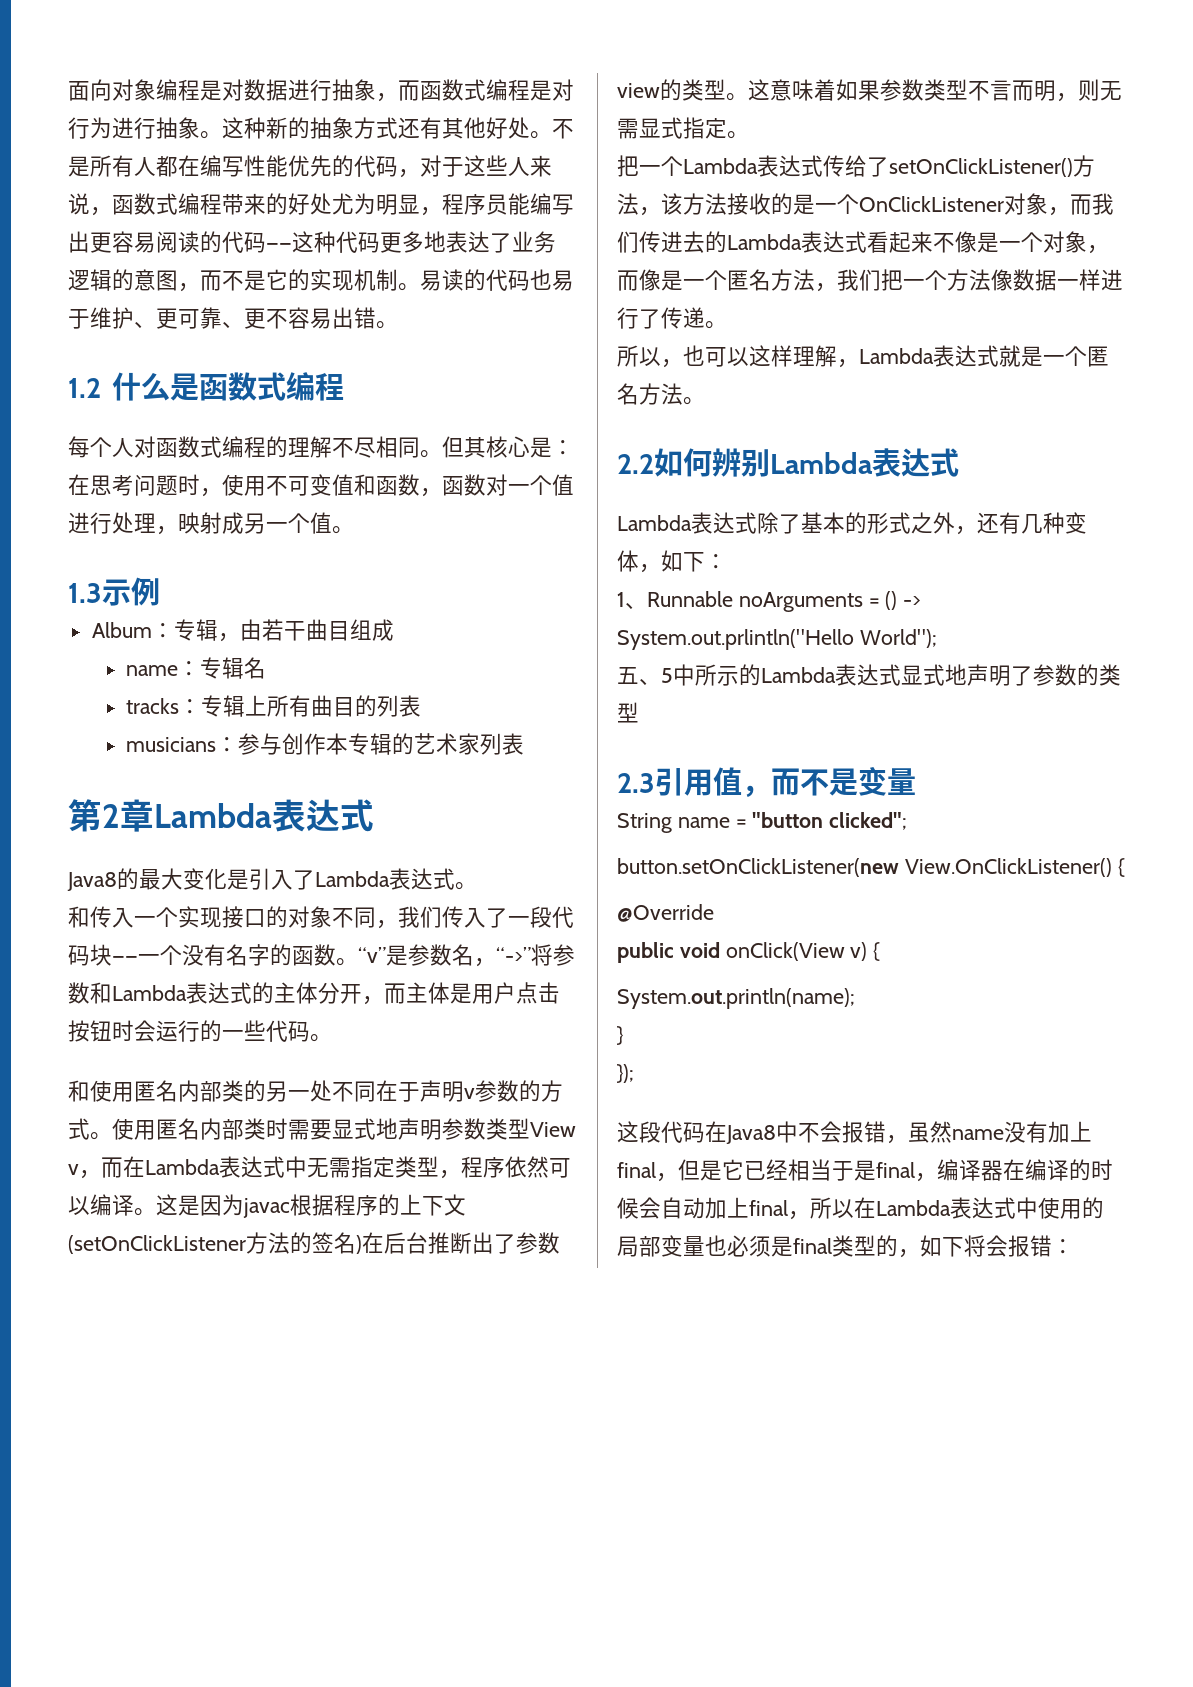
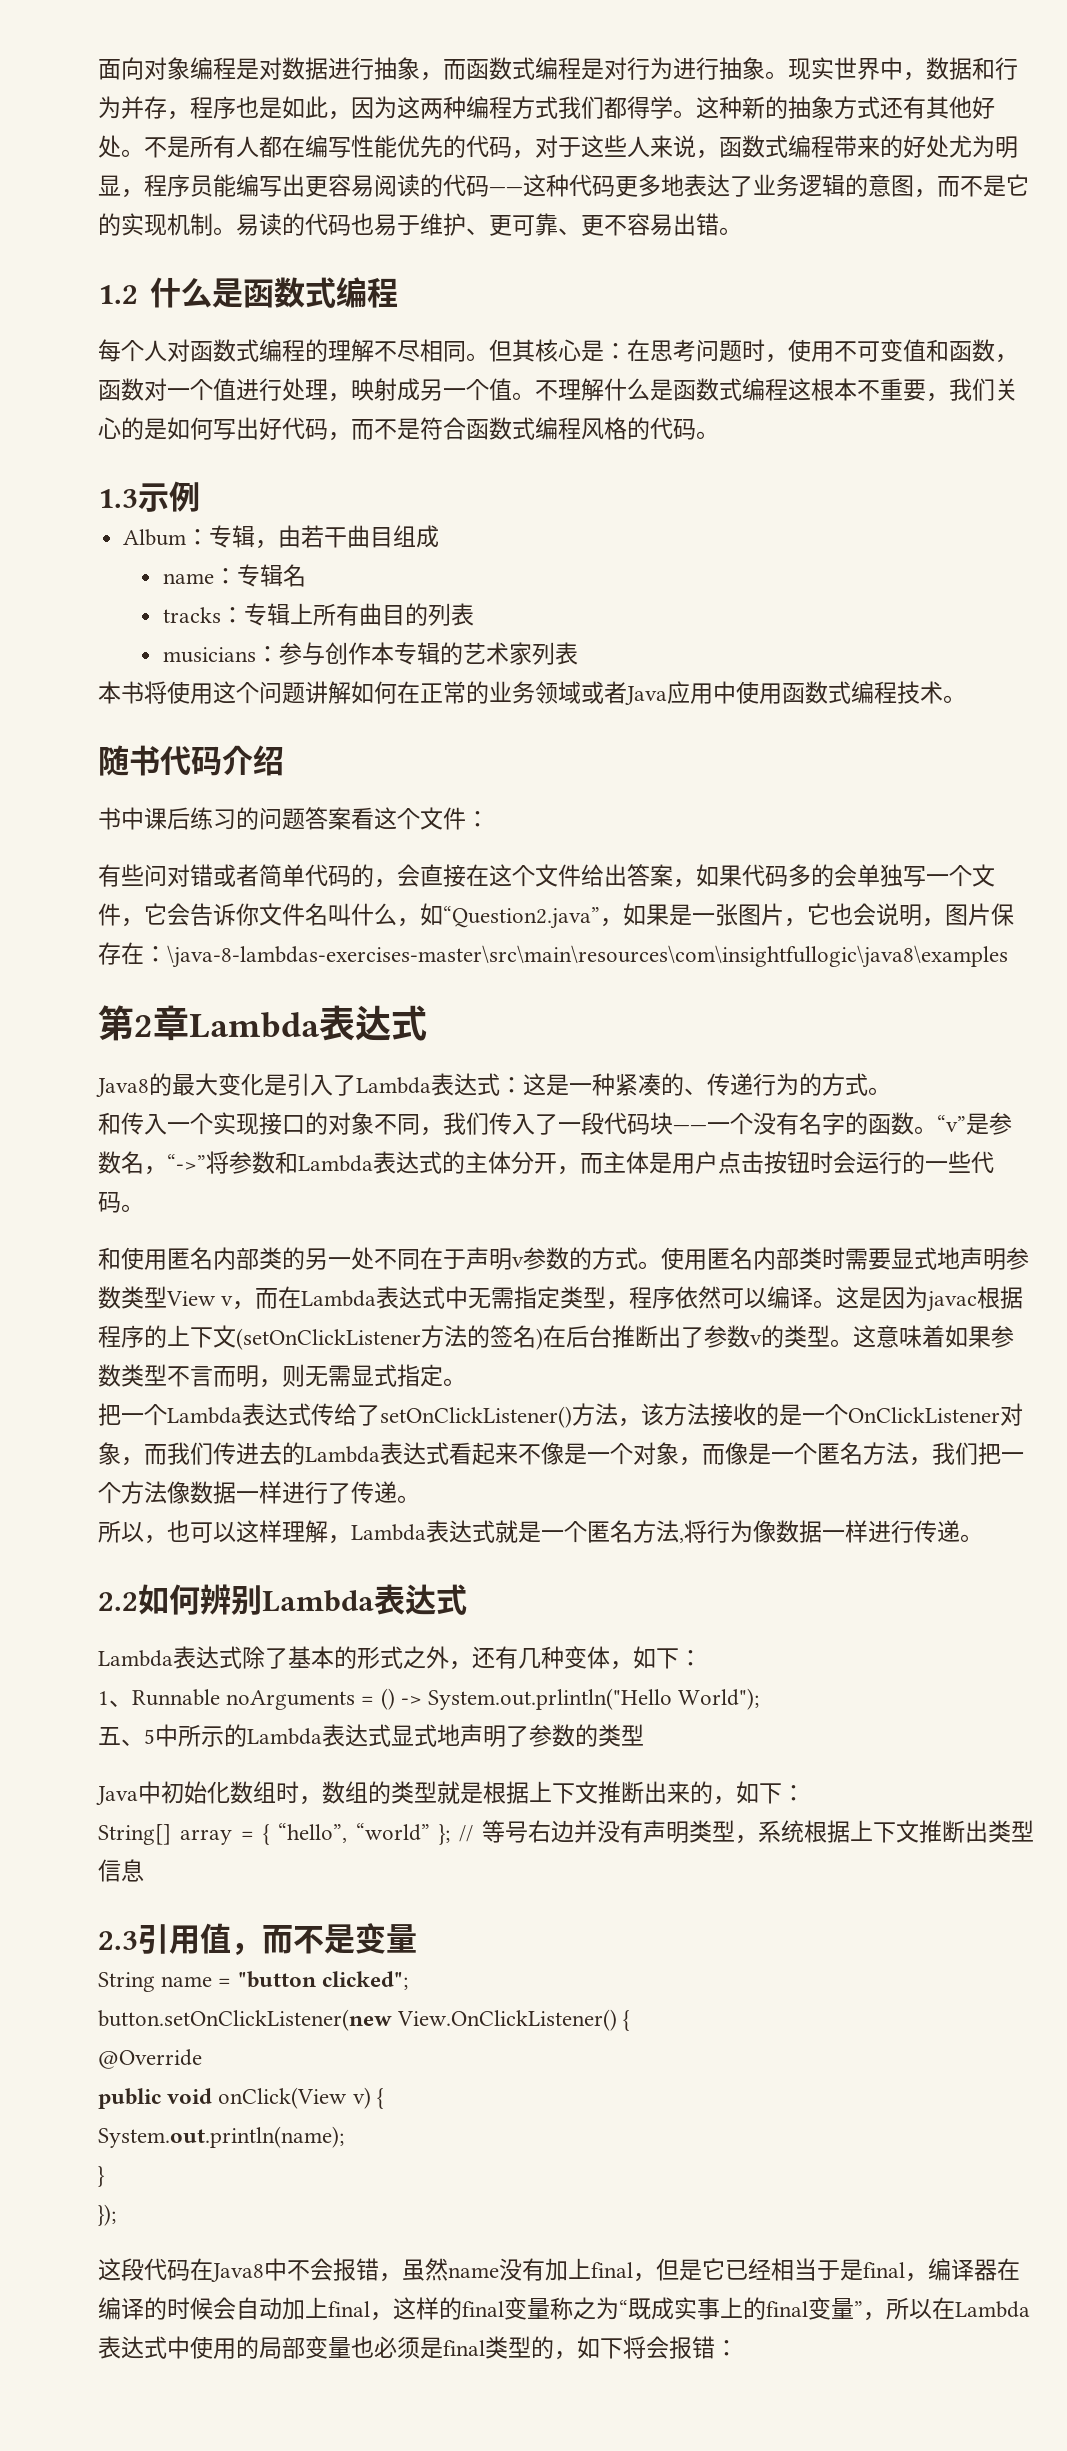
+ 现实世界中，数据和行为并存，程序也是如此，因为这两种编程方式我们都得学。
+ 不理解什么是函数式编程这根本不重要，我们关心的是如何写出好代码，而不是符合函数式编程风格的代码。
+ 本书将使用这个问题讲解如何在正常的业务领域或者Java应用中使用函数式编程技术。
+ 随书代码介绍
+ 书中课后练习的问题答案看这个文件：
+ 有些问对错或者简单代码的，会直接在这个文件给出答案，如果代码多的会单独写一个文件，它会告诉你文件名叫什么，如“Question2.java”，如果是一张图片，它也会说明，图片保存在：\java-8-lambdas-exercises-master\src\main\resources\com\insightfullogic\java8\examples
- Java8的最大变化是引入了Lambda表达式。
+ Java8的最大变化是引入了Lambda表达式：这是一种紧凑的、传递行为的方式。
- 这是因为javac根据程序的上下文(setOnClickListener方法的签名)在后台推断出了参数view的类型。
+ 这是因为javac根据程序的上下文(setOnClickListener方法的签名)在后台推断出了参数v的类型。
- 所以，也可以这样理解，Lambda表达式就是一个匿名方法。
+ 所以，也可以这样理解，Lambda表达式就是一个匿名方法,将行为像数据一样进行传递。
+ Java中初始化数组时，数组的类型就是根据上下文推断出来的，如下：
+ String[] array = { “hello”, “world” }; // 等号右边并没有声明类型，系统根据上下文推断出类型信息
- 这段代码在Java8中不会报错，虽然name没有加上final，但是它已经相当于是final，编译器在编译的时候会自动加上final，所以在Lambda表达式中使用的局部变量也必须是final类型的，如下将会报错：
+ 这段代码在Java8中不会报错，虽然name没有加上final，但是它已经相当于是final，编译器在编译的时候会自动加上final，这样的final变量称之为“既成实事上的final变量”，所以在Lambda表达式中使用的局部变量也必须是final类型的，如下将会报错：

